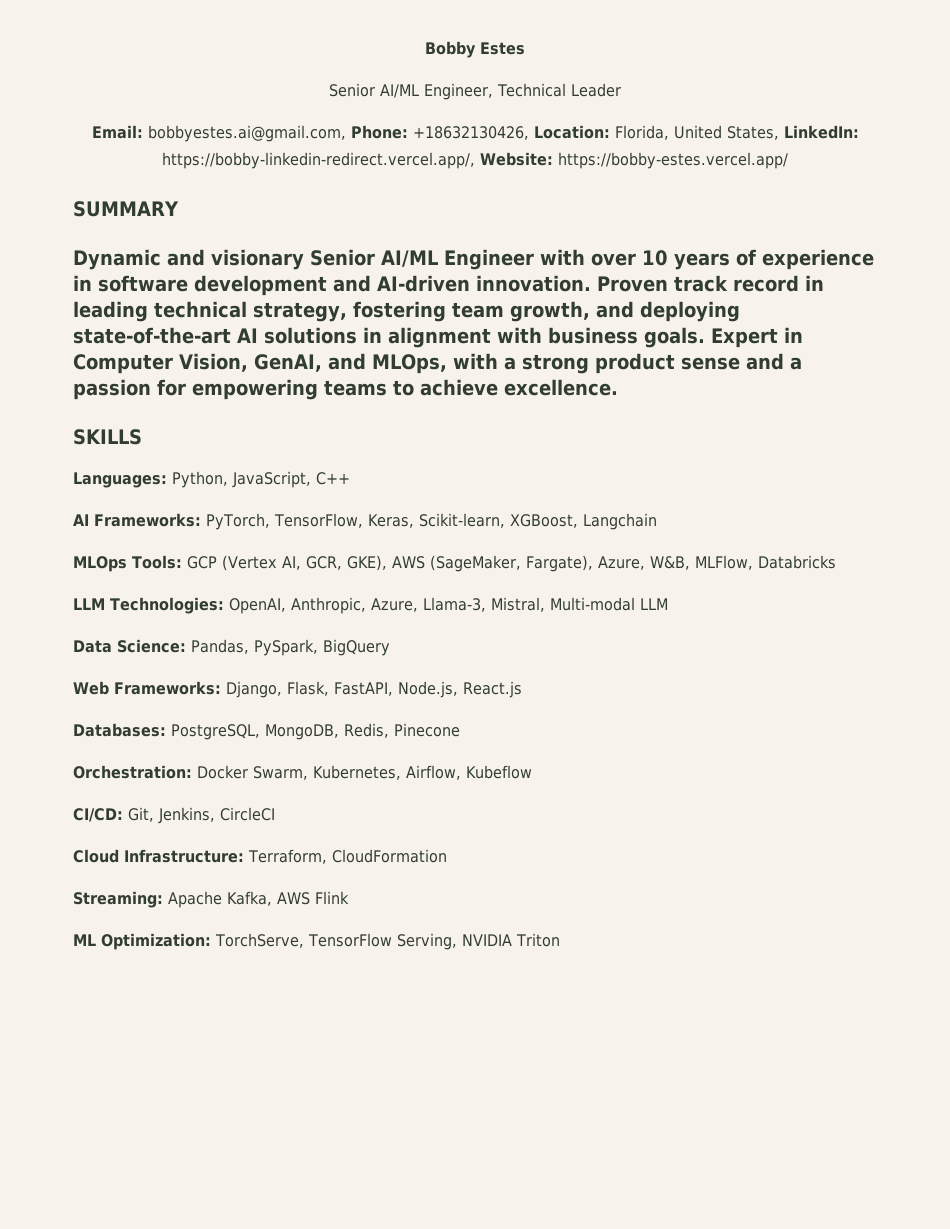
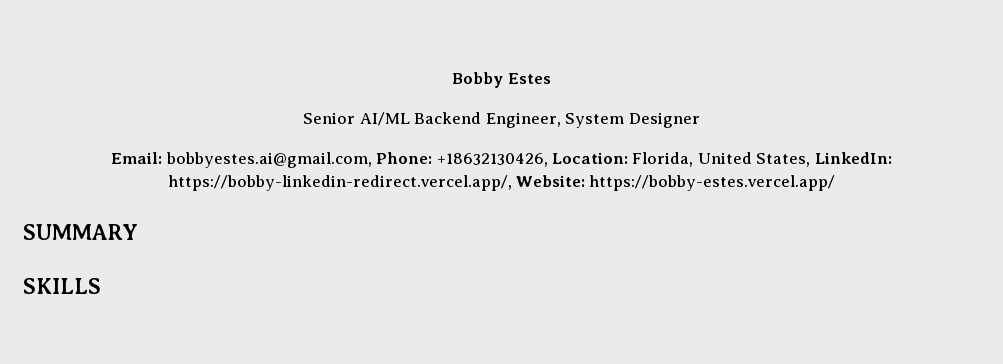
- Senior AI/ML Engineer, Technical Leader
+ Senior AI/ML Backend Engineer, System Designer
- Dynamic and visionary Senior AI/ML Engineer with over 10 years of experience in software development and AI-driven innovation. Proven track record in leading technical strategy, fostering team growth, and deploying state-of-the-art AI solutions in alignment with business goals. Expert in Computer Vision, GenAI, and MLOps, with a strong product sense and a passion for empowering teams to achieve excellence.
  SKILLS
- Languages: Python, JavaScript, C++
- AI Frameworks: PyTorch, TensorFlow, Keras, Scikit-learn, XGBoost, Langchain
- MLOps Tools: GCP (Vertex AI, GCR, GKE), AWS (SageMaker, Fargate), Azure, W&B, MLFlow, Databricks
- LLM Technologies: OpenAI, Anthropic, Azure, Llama-3, Mistral, Multi-modal LLM
- Data Science: Pandas, PySpark, BigQuery
- Web Frameworks: Django, Flask, FastAPI, Node.js, React.js
- Databases: PostgreSQL, MongoDB, Redis, Pinecone
- Orchestration: Docker Swarm, Kubernetes, Airflow, Kubeflow
- CI/CD: Git, Jenkins, CircleCI
- Cloud Infrastructure: Terraform, CloudFormation
- Streaming: Apache Kafka, AWS Flink
- ML Optimization: TorchServe, TensorFlow Serving, NVIDIA Triton

